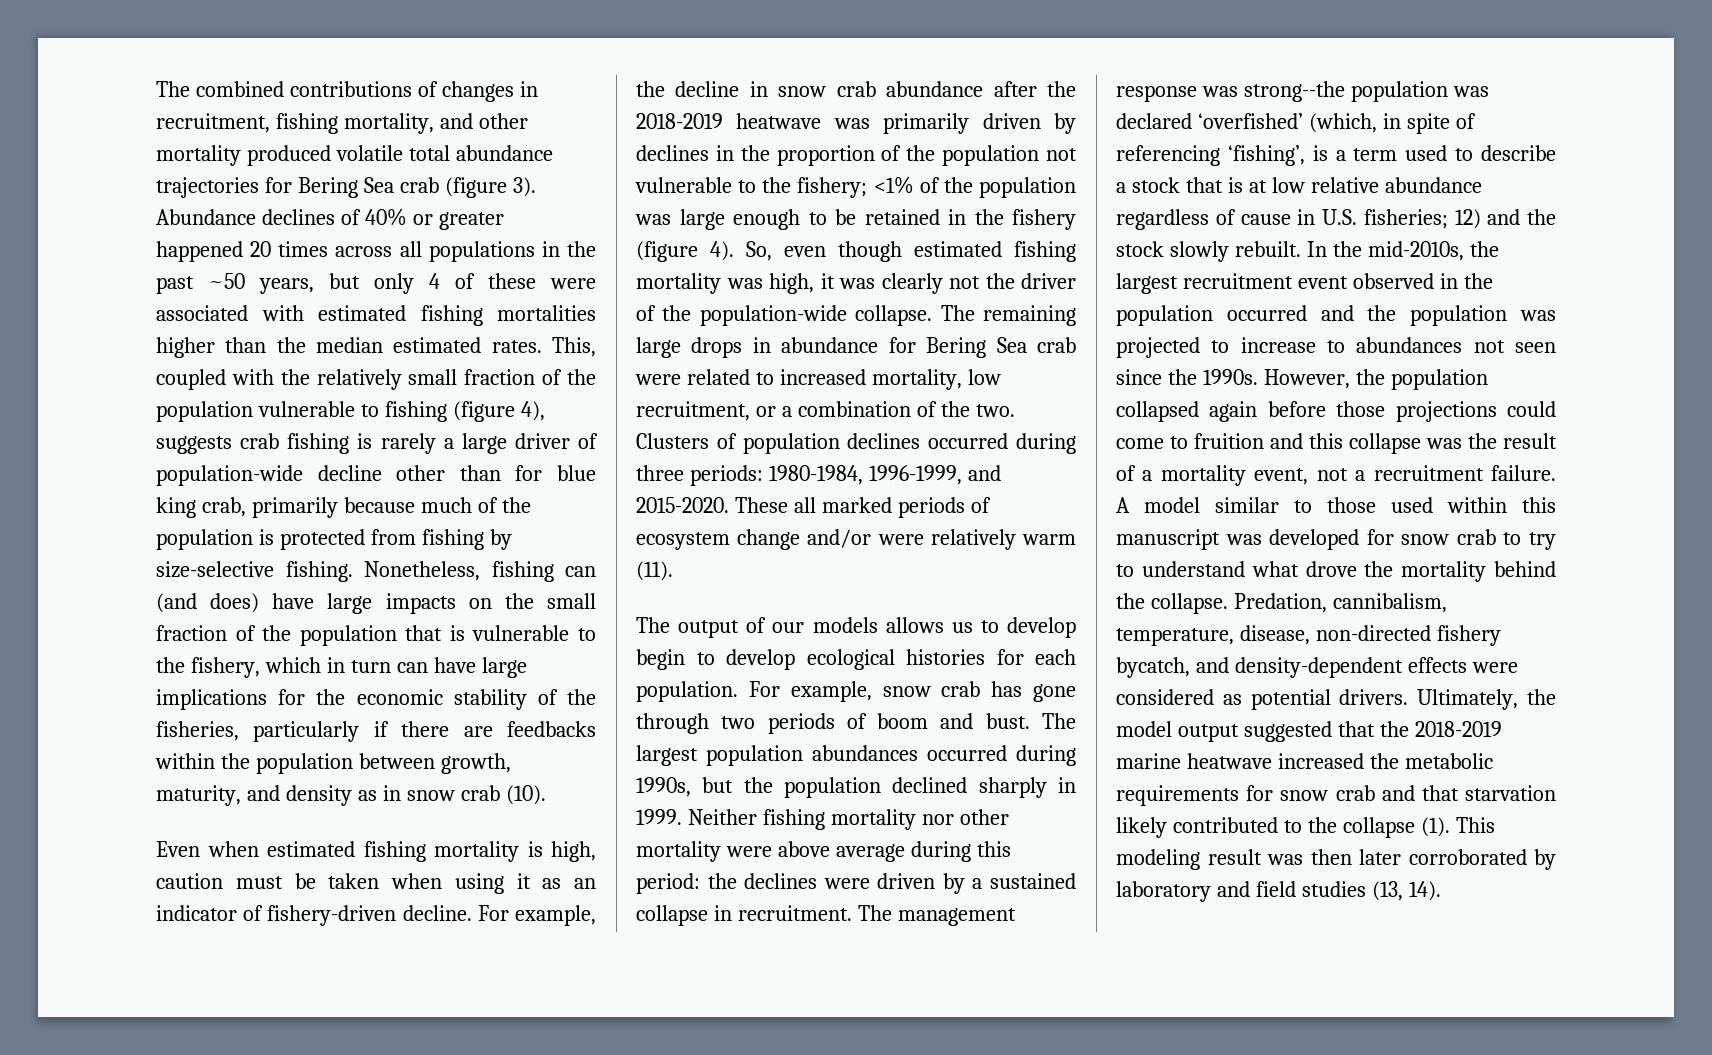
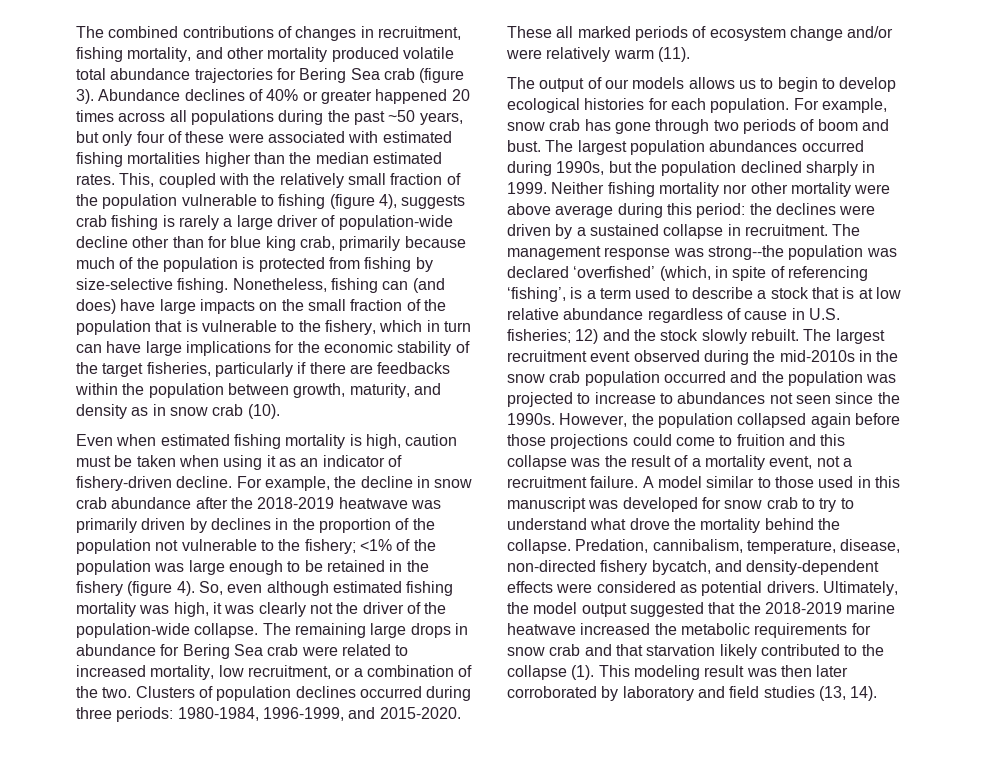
- Abundance declines of 40% or greater happened 20 times across all populations in the past ~50 years, but only 4 of these were associated with estimated fishing mortalities higher than the median estimated rates.
+ Abundance declines of 40% or greater happened 20 times across all populations during the past ~50 years, but only four of these were associated with estimated fishing mortalities higher than the median estimated rates.
- Nonetheless, fishing can (and does) have large impacts on the small fraction of the population that is vulnerable to the fishery, which in turn can have large implications for the economic stability of the fisheries, particularly if there are feedbacks within the population between growth, maturity, and density as in snow crab (10).
+ Nonetheless, fishing can (and does) have large impacts on the small fraction of the population that is vulnerable to the fishery, which in turn can have large implications for the economic stability of the target fisheries, particularly if there are feedbacks within the population between growth, maturity, and density as in snow crab (10).
- So, even though estimated fishing mortality was high, it was clearly not the driver of the population-wide collapse.
+ So, even although estimated fishing mortality was high, it was clearly not the driver of the population-wide collapse.
- The output of our models allows us to develop begin to develop ecological histories for each population.
+ The output of our models allows us to begin to develop ecological histories for each population.
- In the mid-2010s, the largest recruitment event observed in the population occurred and the population was projected to increase to abundances not seen since the 1990s.
+ The largest recruitment event observed during the mid-2010s in the snow crab population occurred and the population was projected to increase to abundances not seen since the 1990s.
- A model similar to those used within this manuscript was developed for snow crab to try to understand what drove the mortality behind the collapse.
+ A model similar to those used in this manuscript was developed for snow crab to try to understand what drove the mortality behind the collapse.

